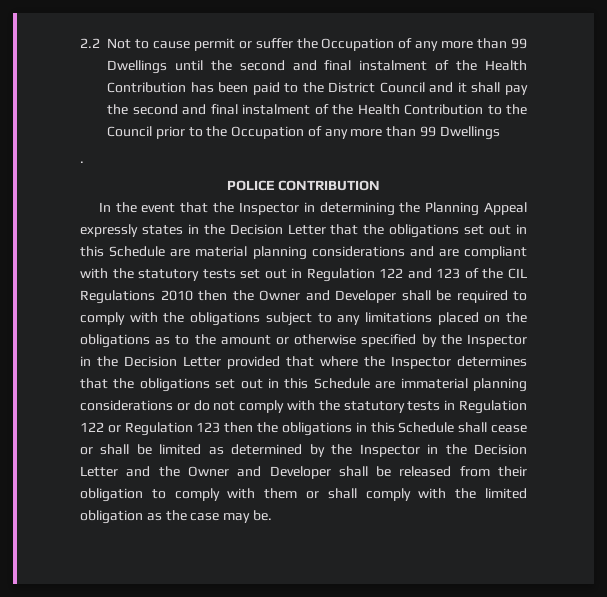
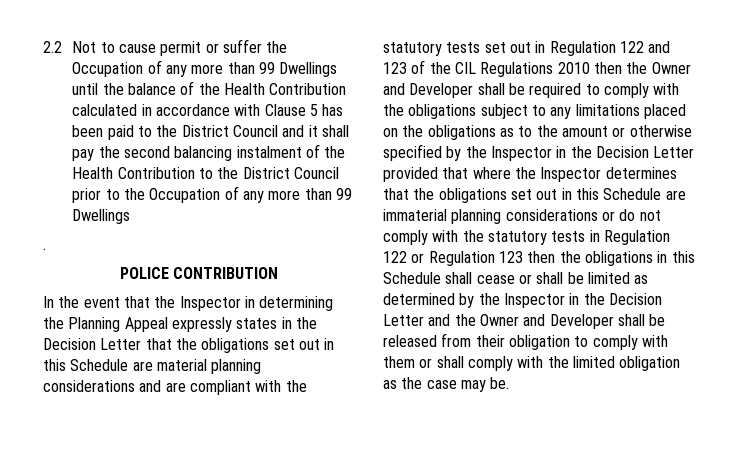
- 2.2 Not to cause permit or suffer the Occupation of any more than 99 Dwellings until the second and final instalment of the Health Contribution has been paid to the District Council and it shall pay the second and final instalment of the Health Contribution to the Council prior to the Occupation of any more than 99 Dwellings
+ 2.2 Not to cause permit or suffer the Occupation of any more than 99 Dwellings until the balance of the Health Contribution calculated in accordance with Clause 5 has been paid to the District Council and it shall pay the second balancing instalment of the Health Contribution to the District Council prior to the Occupation of any more than 99 Dwellings

